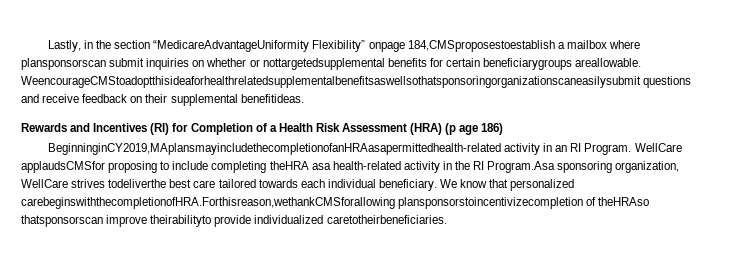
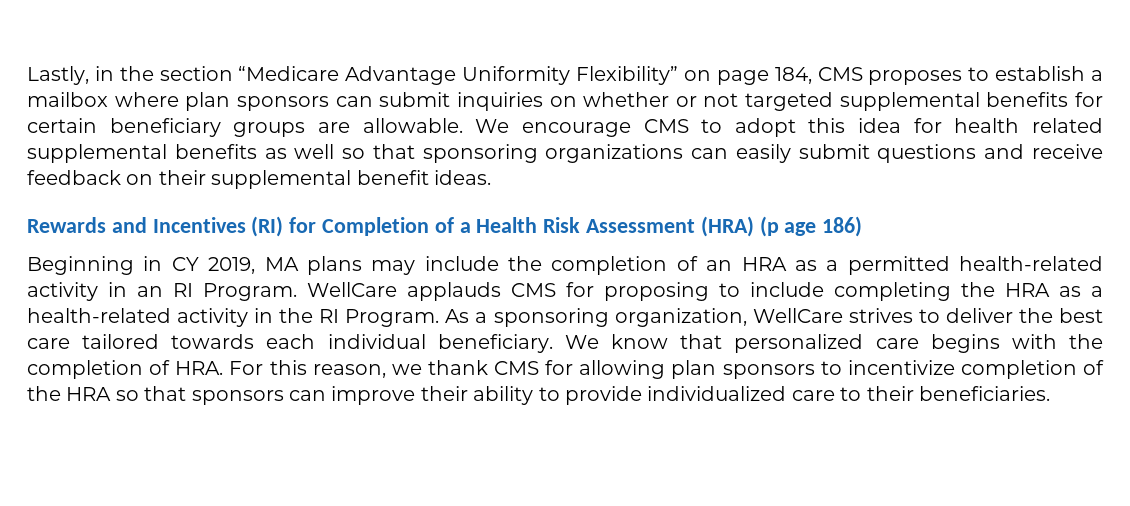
- Lastly, in the section “MedicareAdvantageUniformity Flexibility” onpage 184,CMSproposestoestablish a mailbox where plansponsorscan submit inquiries on whether or nottargetedsupplemental benefits for certain beneficiarygroups areallowable. WeencourageCMStoadoptthisideaforhealthrelatedsupplementalbenefitsaswellsothatsponsoringorganizationscaneasilysubmit questions and receive feedback on their supplemental benefitideas.
+ Lastly, in the section “Medicare Advantage Uniformity Flexibility” on page 184, CMS proposes to establish a mailbox where plan sponsors can submit inquiries on whether or not targeted supplemental benefits for certain beneficiary groups are allowable. We encourage CMS to adopt this idea for health related supplemental benefits as well so that sponsoring organizations can easily submit questions and receive feedback on their supplemental benefit ideas.
- BeginninginCY2019,MAplansmayincludethecompletionofanHRAasapermittedhealth-related activity in an RI Program.
+ Beginning in CY 2019, MA plans may include the completion of an HRA as a permitted health-related activity in an RI Program.
- WellCare applaudsCMSfor proposing to include completing theHRA asa health-related activity in the RI Program.Asa sponsoring organization, WellCare strives todeliverthe best care tailored towards each individual beneficiary.
+ WellCare applauds CMS for proposing to include completing the HRA as a health-related activity in the RI Program. As a sponsoring organization, WellCare strives to deliver the best care tailored towards each individual beneficiary.
- We know that personalized carebeginswiththecompletionofHRA.Forthisreason,wethankCMSforallowing plansponsorstoincentivizecompletion of theHRAso thatsponsorscan improve theirabilityto provide individualized caretotheirbeneficiaries.
+ We know that personalized care begins with the completion of HRA. For this reason, we thank CMS for allowing plan sponsors to incentivize completion of the HRA so that sponsors can improve their ability to provide individualized care to their beneficiaries.

